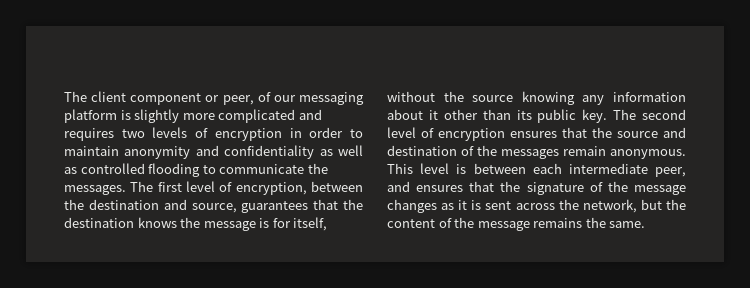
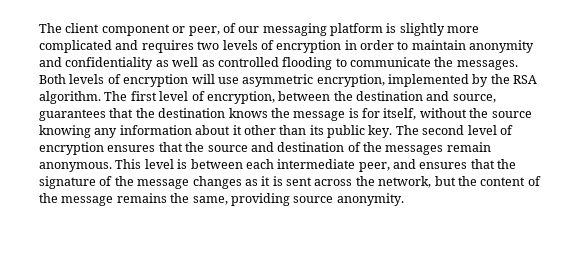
+ Both levels of encryption will use asymmetric encryption, implemented by the RSA algorithm.
- This level is between each intermediate peer, and ensures that the signature of the message changes as it is sent across the network, but the content of the message remains the same.
+ This level is between each intermediate peer, and ensures that the signature of the message changes as it is sent across the network, but the content of the message remains the same, providing source anonymity.

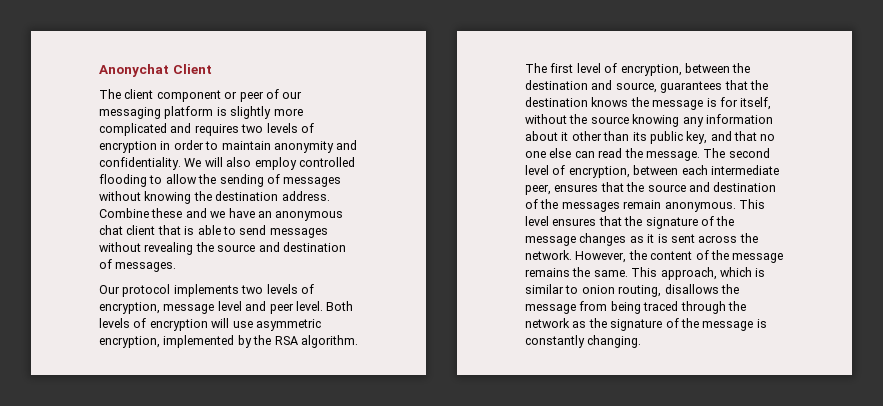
+ Anonychat Client
- The client component or peer, of our messaging platform is slightly more complicated and requires two levels of encryption in order to maintain anonymity and confidentiality as well as controlled flooding to communicate the messages.
+ The client component or peer of our messaging platform is slightly more complicated and requires two levels of encryption in order to maintain anonymity and confidentiality. We will also employ controlled flooding to allow the sending of messages without knowing the destination address. Combine these and we have an anonymous chat client that is able to send messages without revealing the source and destination of messages.
+ Our protocol implements two levels of encryption, message level and peer level.
- The first level of encryption, between the destination and source, guarantees that the destination knows the message is for itself, without the source knowing any information about it other than its public key. The second level of encryption ensures that the source and destination of the messages remain anonymous.
+ The first level of encryption, between the destination and source, guarantees that the destination knows the message is for itself, without the source knowing any information about it other than its public key, and that no one else can read the message. The second level of encryption, between each intermediate peer, ensures that the source and destination of the messages remain anonymous.
- This level is between each intermediate peer, and ensures that the signature of the message changes as it is sent across the network, but the content of the message remains the same, providing source anonymity.
+ This level ensures that the signature of the message changes as it is sent across the network. However, the content of the message remains the same. This approach, which is similar to onion routing, disallows the message from being traced through the network as the signature of the message is constantly changing.

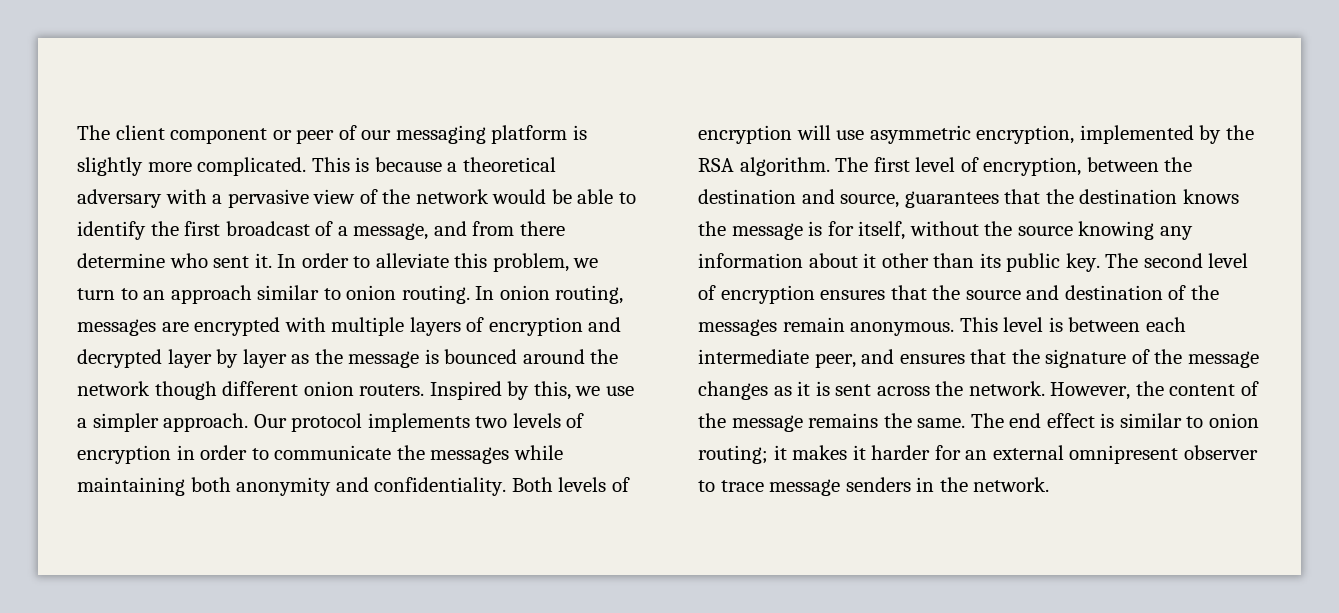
- Anonychat Client
- The client component or peer of our messaging platform is slightly more complicated and requires two levels of encryption in order to maintain anonymity and confidentiality. We will also employ controlled flooding to allow the sending of messages without knowing the destination address. Combine these and we have an anonymous chat client that is able to send messages without revealing the source and destination of messages.
- Our protocol implements two levels of encryption, message level and peer level.
+ The client component or peer of our messaging platform is slightly more complicated. This is because a theoretical adversary with a pervasive view of the network would be able to identify the first broadcast of a message, and from there determine who sent it. In order to alleviate this problem, we turn to an approach similar to onion routing. In onion routing, messages are encrypted with multiple layers of encryption and decrypted layer by layer as the message is bounced around the network though different onion routers. Inspired by this, we use a simpler approach. Our protocol implements two levels of encryption in order to communicate the messages while maintaining both anonymity and confidentiality.
- The first level of encryption, between the destination and source, guarantees that the destination knows the message is for itself, without the source knowing any information about it other than its public key, and that no one else can read the message. The second level of encryption, between each intermediate peer, ensures that the source and destination of the messages remain anonymous.
+ The first level of encryption, between the destination and source, guarantees that the destination knows the message is for itself, without the source knowing any information about it other than its public key. The second level of encryption ensures that the source and destination of the messages remain anonymous.
- This level ensures that the signature of the message changes as it is sent across the network.
+ This level is between each intermediate peer, and ensures that the signature of the message changes as it is sent across the network.
- This approach, which is similar to onion routing, disallows the message from being traced through the network as the signature of the message is constantly changing.
+ The end effect is similar to onion routing; it makes it harder for an external omnipresent observer to trace message senders in the network.

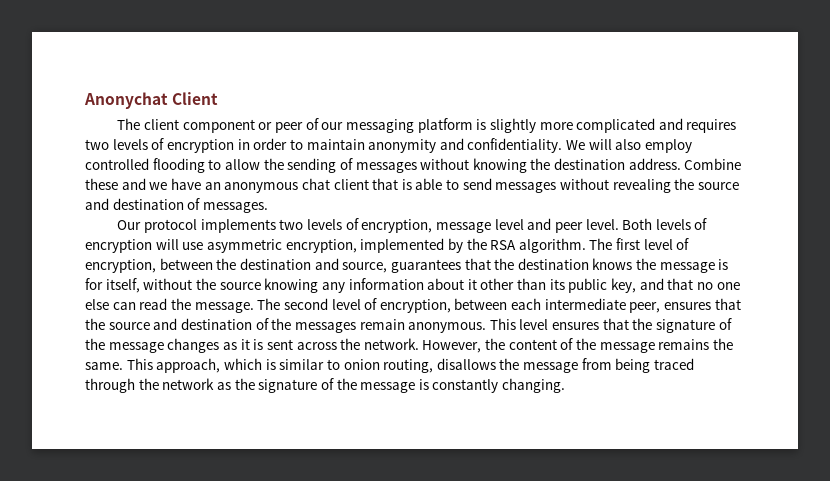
+ Anonychat Client
- The client component or peer of our messaging platform is slightly more complicated. This is because a theoretical adversary with a pervasive view of the network would be able to identify the first broadcast of a message, and from there determine who sent it. In order to alleviate this problem, we turn to an approach similar to onion routing. In onion routing, messages are encrypted with multiple layers of encryption and decrypted layer by layer as the message is bounced around the network though different onion routers. Inspired by this, we use a simpler approach. Our protocol implements two levels of encryption in order to communicate the messages while maintaining both anonymity and confidentiality.
+ The client component or peer of our messaging platform is slightly more complicated and requires two levels of encryption in order to maintain anonymity and confidentiality. We will also employ controlled flooding to allow the sending of messages without knowing the destination address. Combine these and we have an anonymous chat client that is able to send messages without revealing the source and destination of messages.
+ Our protocol implements two levels of encryption, message level and peer level.
- The first level of encryption, between the destination and source, guarantees that the destination knows the message is for itself, without the source knowing any information about it other than its public key. The second level of encryption ensures that the source and destination of the messages remain anonymous.
+ The first level of encryption, between the destination and source, guarantees that the destination knows the message is for itself, without the source knowing any information about it other than its public key, and that no one else can read the message. The second level of encryption, between each intermediate peer, ensures that the source and destination of the messages remain anonymous.
- This level is between each intermediate peer, and ensures that the signature of the message changes as it is sent across the network.
+ This level ensures that the signature of the message changes as it is sent across the network.
- The end effect is similar to onion routing; it makes it harder for an external omnipresent observer to trace message senders in the network.
+ This approach, which is similar to onion routing, disallows the message from being traced through the network as the signature of the message is constantly changing.

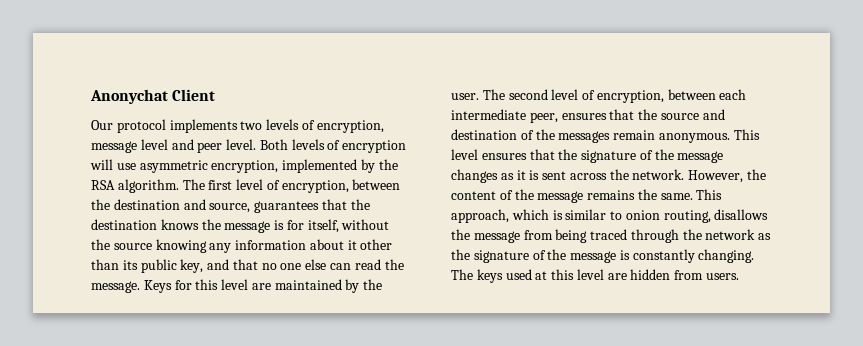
- The client component or peer of our messaging platform is slightly more complicated and requires two levels of encryption in order to maintain anonymity and confidentiality. We will also employ controlled flooding to allow the sending of messages without knowing the destination address. Combine these and we have an anonymous chat client that is able to send messages without revealing the source and destination of messages.
+ Keys for this level are maintained by the user.
+ The keys used at this level are hidden from users.

